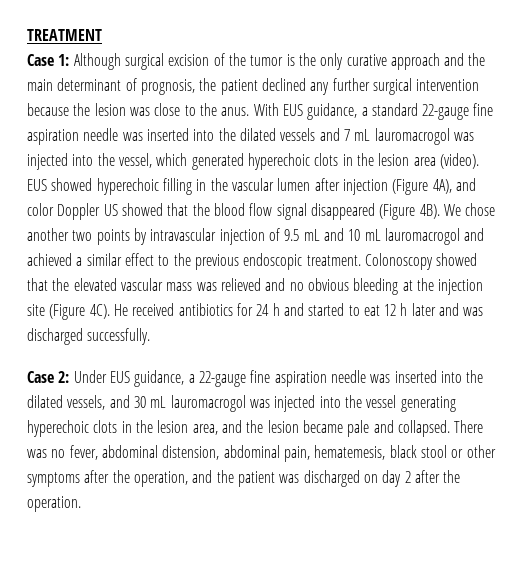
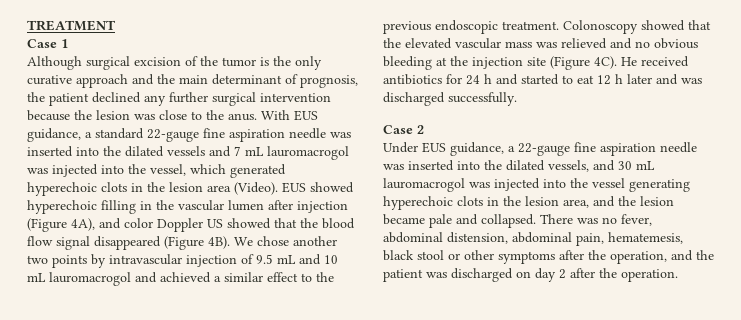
- Case 1: Although surgical excision of the tumor is the only curative approach and the main determinant of prognosis, the patient declined any further surgical intervention because the lesion was close to the anus.
+ Case 1
+ Although surgical excision of the tumor is the only curative approach and the main determinant of prognosis, the patient declined any further surgical intervention because the lesion was close to the anus.
- With EUS guidance, a standard 22-gauge fine aspiration needle was inserted into the dilated vessels and 7 mL lauromacrogol was injected into the vessel, which generated hyperechoic clots in the lesion area (video).
+ With EUS guidance, a standard 22-gauge fine aspiration needle was inserted into the dilated vessels and 7 mL lauromacrogol was injected into the vessel, which generated hyperechoic clots in the lesion area (Video).
- Case 2: Under EUS guidance, a 22-gauge fine aspiration needle was inserted into the dilated vessels, and 30 mL lauromacrogol was injected into the vessel generating hyperechoic clots in the lesion area, and the lesion became pale and collapsed.
+ Case 2
+ Under EUS guidance, a 22-gauge fine aspiration needle was inserted into the dilated vessels, and 30 mL lauromacrogol was injected into the vessel generating hyperechoic clots in the lesion area, and the lesion became pale and collapsed.

